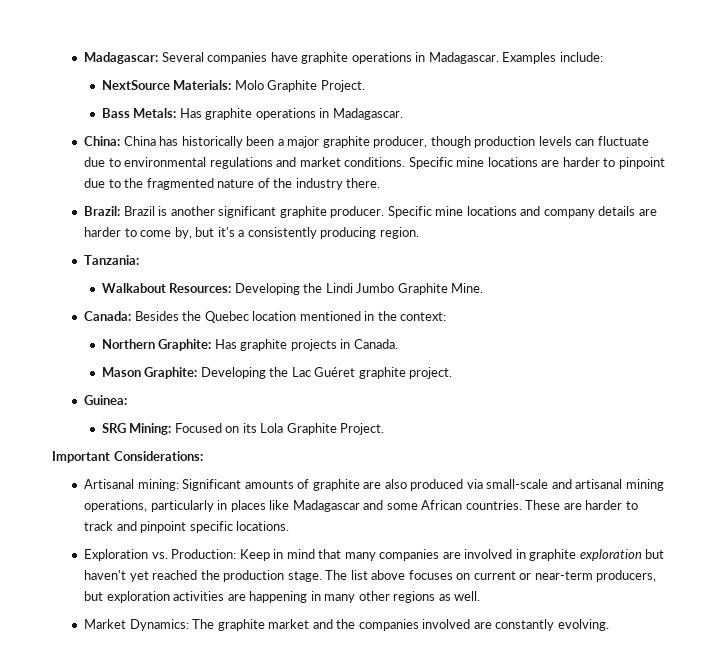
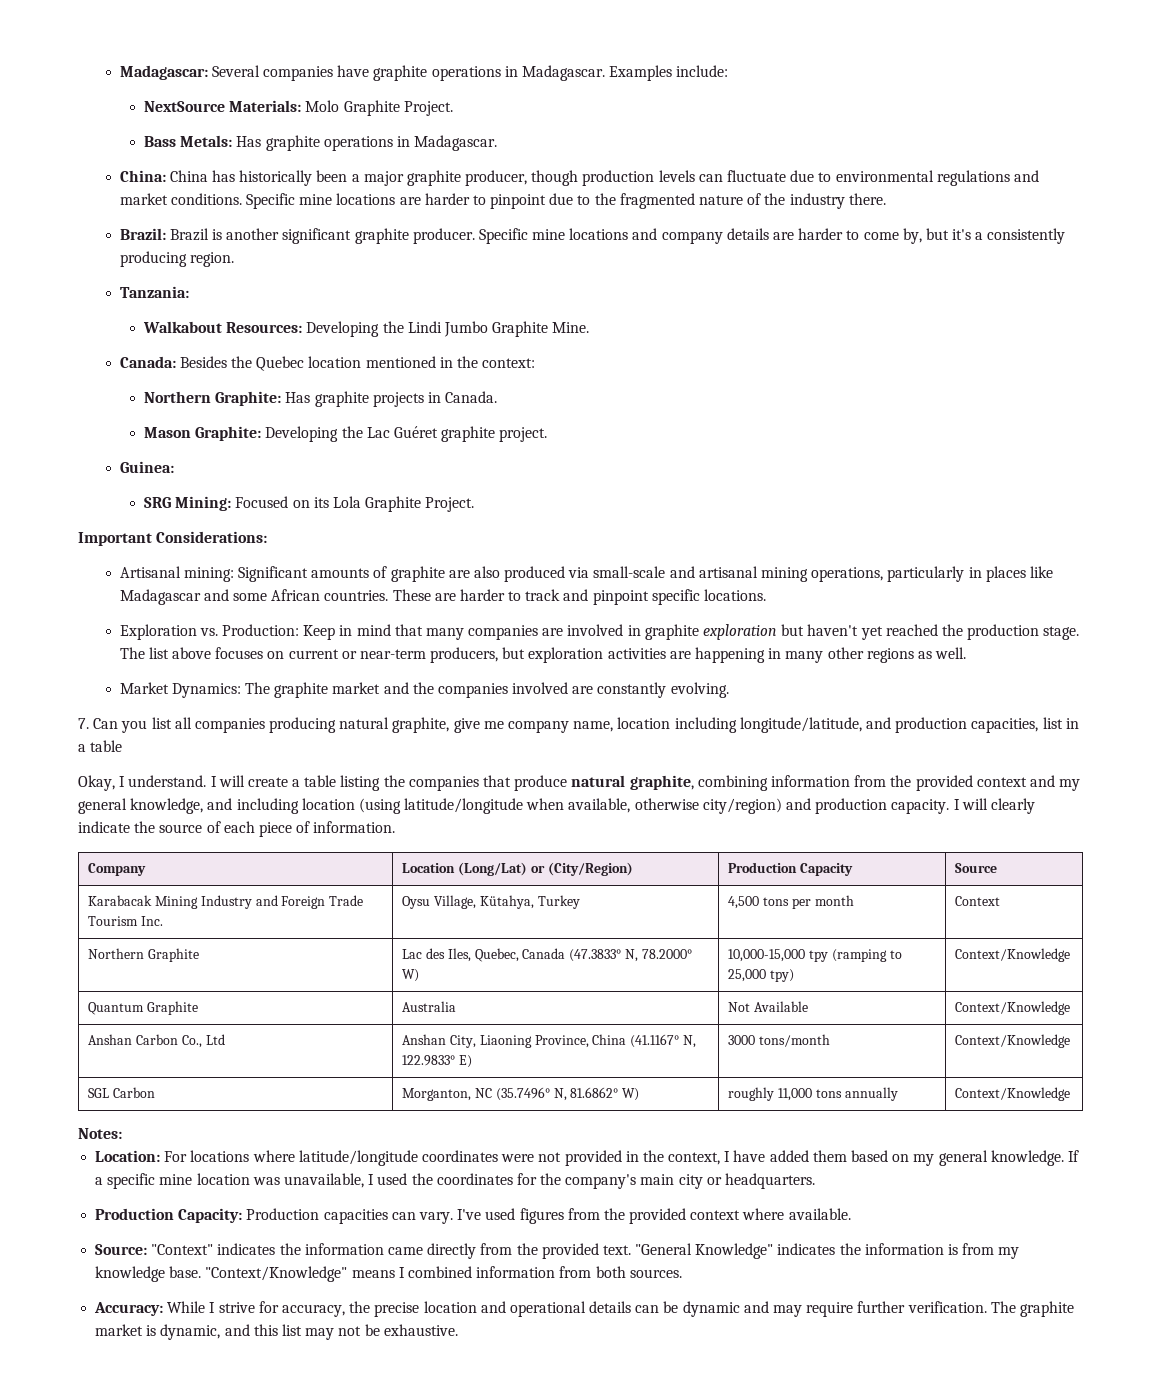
+ 7. Can you list all companies producing natural graphite, give me company name, location including longitude/latitude, and production capacities, list in a table
+ Okay, I understand. I will create a table listing the companies that produce natural graphite, combining information from the provided context and my general knowledge, and including location (using latitude/longitude when available, otherwise city/region) and production capacity. I will clearly indicate the source of each piece of information.
+ Company | Location (Long/Lat) or (City/Region) | Production Capacity | Source
+ Karabacak Mining Industry and Foreign Trade Tourism Inc. | Oysu Village, Kütahya, Turkey | 4,500 tons per month | Context
+ Northern Graphite | Lac des Iles, Quebec, Canada (47.3833° N, 78.2000° W) | 10,000-15,000 tpy (ramping to 25,000 tpy) | Context/Knowledge
+ Quantum Graphite | Australia | Not Available | Context/Knowledge
+ Anshan Carbon Co., Ltd | Anshan City, Liaoning Province, China (41.1167° N, 122.9833° E) | 3000 tons/month | Context/Knowledge
+ SGL Carbon | Morganton, NC (35.7496° N, 81.6862° W) | roughly 11,000 tons annually | Context/Knowledge
+ Notes:
+ Location: For locations where latitude/longitude coordinates were not provided in the context, I have added them based on my general knowledge. If a specific mine location was unavailable, I used the coordinates for the company's main city or headquarters.
+ Production Capacity: Production capacities can vary. I've used figures from the provided context where available.
+ Source: "Context" indicates the information came directly from the provided text. "General Knowledge" indicates the information is from my knowledge base. "Context/Knowledge" means I combined information from both sources.
+ Accuracy: While I strive for accuracy, the precise location and operational details can be dynamic and may require further verification. The graphite market is dynamic, and this list may not be exhaustive.

